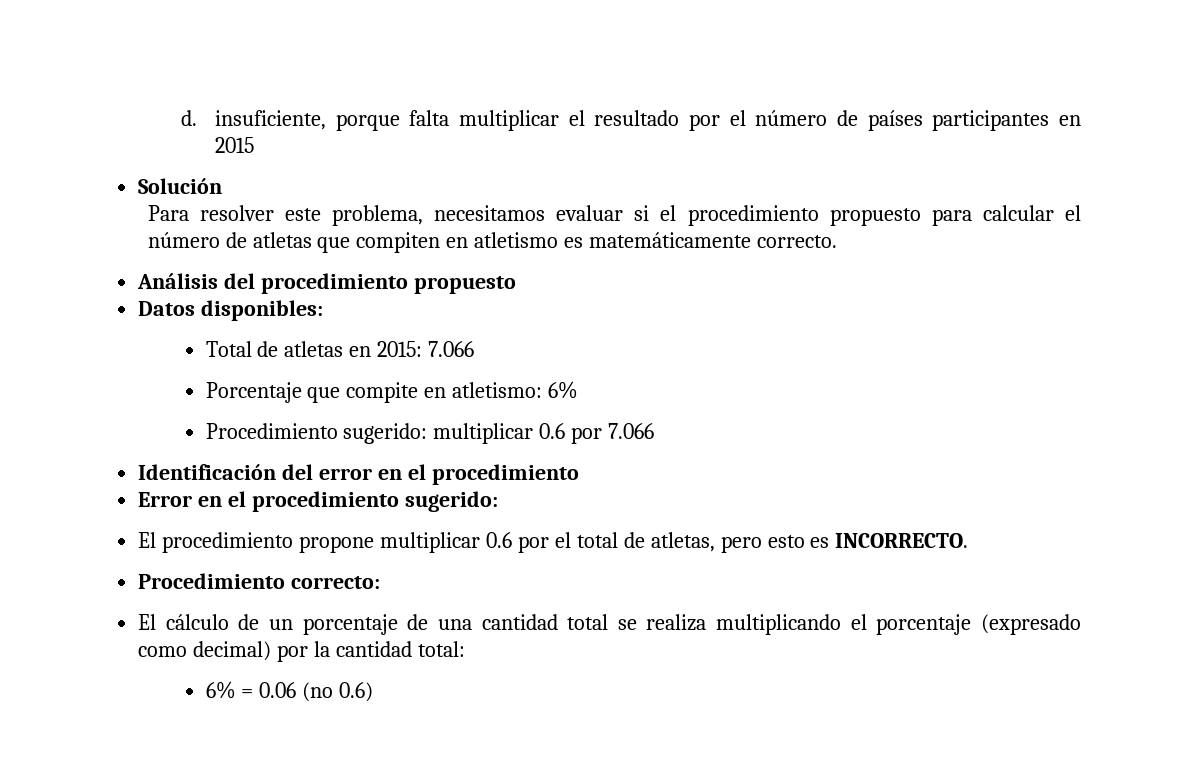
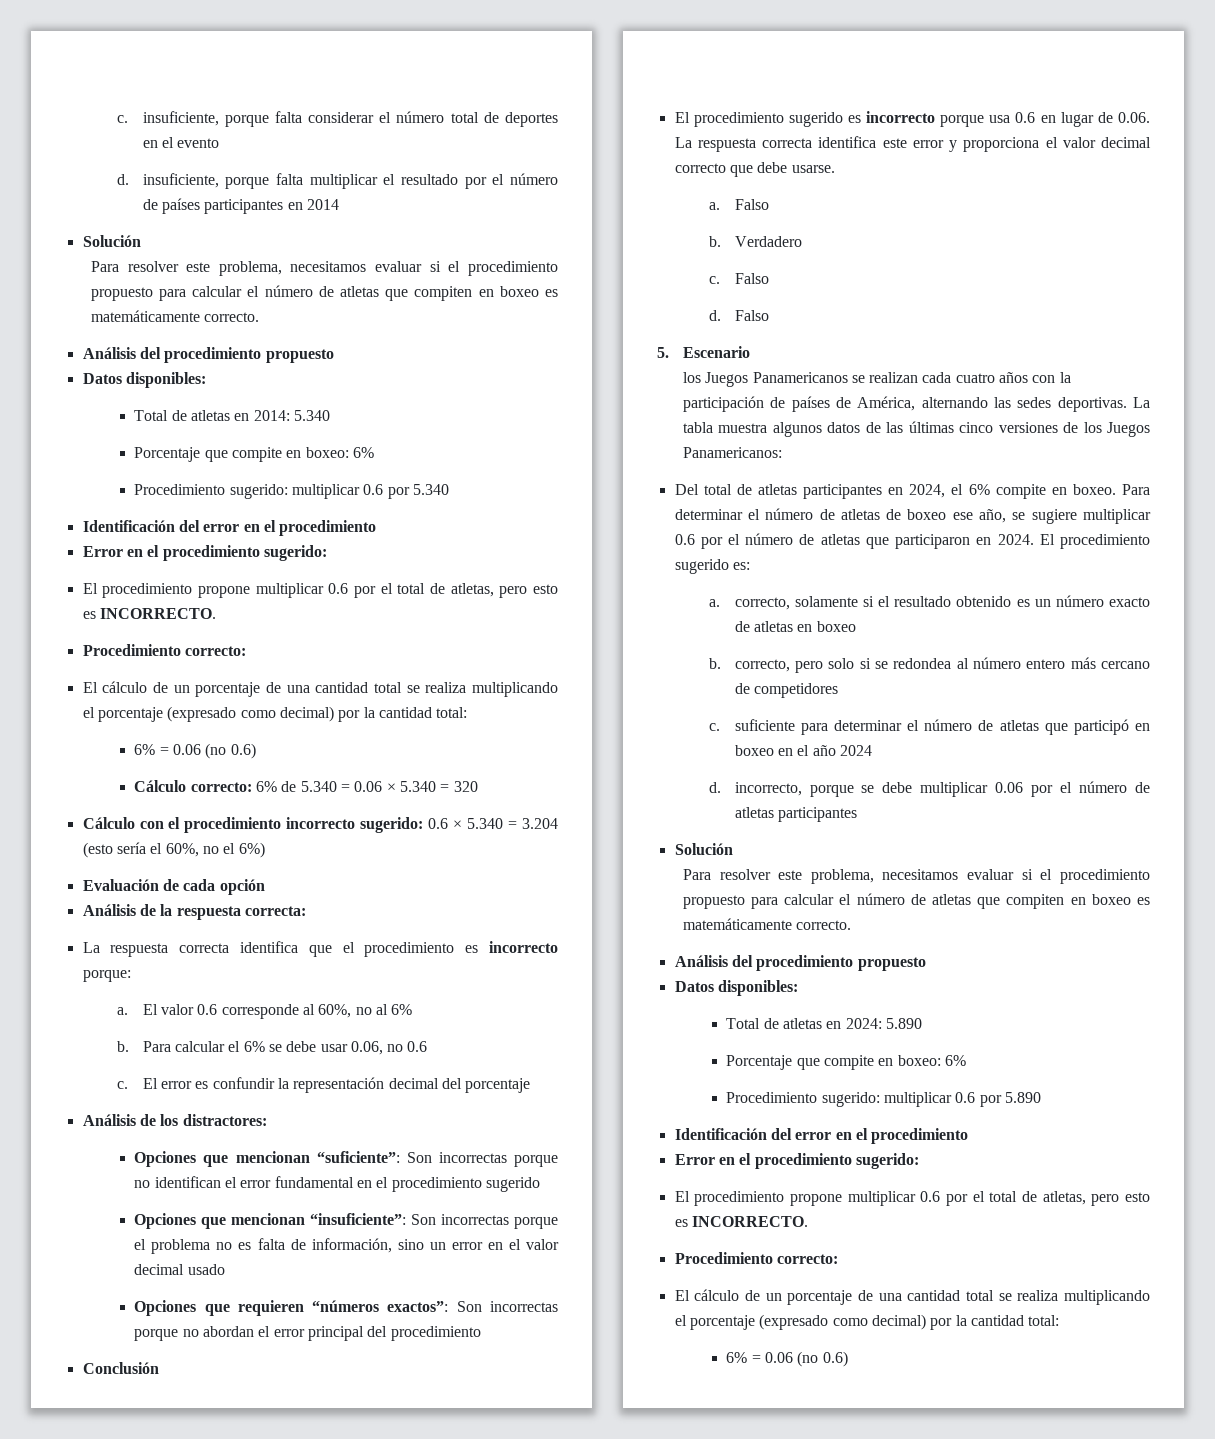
+ c. insuficiente, porque falta considerar el número total de deportes en el evento
- d. insuficiente, porque falta multiplicar el resultado por el número de países participantes en 2015
+ d. insuficiente, porque falta multiplicar el resultado por el número de países participantes en 2014
  Solución
- Para resolver este problema, necesitamos evaluar si el procedimiento propuesto para calcular el número de atletas que compiten en atletismo es matemáticamente correcto.
+ Para resolver este problema, necesitamos evaluar si el procedimiento propuesto para calcular el número de atletas que compiten en boxeo es matemáticamente correcto.
- Total de atletas en 2015: 7.066
- Porcentaje que compite en atletismo: 6%
- Procedimiento sugerido: multiplicar 0.6 por 7.066
+ Total de atletas en 2014: 5.340
+ Porcentaje que compite en boxeo: 6%
+ Procedimiento sugerido: multiplicar 0.6 por 5.340
+ Cálculo correcto: 6% de 5.340 = 0.06 × 5.340 = 320
+ Cálculo con el procedimiento incorrecto sugerido: 0.6 × 5.340 = 3.204 (esto sería el 60%, no el 6%)
+ Evaluación de cada opción
+ Análisis de la respuesta correcta:
+ La respuesta correcta identifica que el procedimiento es incorrecto porque:
+ a. El valor 0.6 corresponde al 60%, no al 6%
+ b. Para calcular el 6% se debe usar 0.06, no 0.6
+ c. El error es confundir la representación decimal del porcentaje
+ Análisis de los distractores:
+ Opciones que mencionan “suficiente”: Son incorrectas porque no identifican el error fundamental en el procedimiento sugerido
+ Opciones que mencionan “insuficiente”: Son incorrectas porque el problema no es falta de información, sino un error en el valor decimal usado
+ Opciones que requieren “números exactos”: Son incorrectas porque no abordan el error principal del procedimiento
+ Conclusión
+ El procedimiento sugerido es incorrecto porque usa 0.6 en lugar de 0.06. La respuesta correcta identifica este error y proporciona el valor decimal correcto que debe usarse.
+ a. Falso
+ b. Verdadero
+ c. Falso
+ d. Falso
+ 5. Escenario
+ los Juegos Panamericanos se realizan cada cuatro años con la participación de países de América, alternando las sedes deportivas. La tabla muestra algunos datos de las últimas cinco versiones de los Juegos Panamericanos:
+ Del total de atletas participantes en 2024, el 6% compite en boxeo. Para determinar el número de atletas de boxeo ese año, se sugiere multiplicar 0.6 por el número de atletas que participaron en 2024. El procedimiento sugerido es:
+ a. correcto, solamente si el resultado obtenido es un número exacto de atletas en boxeo
+ b. correcto, pero solo si se redondea al número entero más cercano de competidores
+ c. suficiente para determinar el número de atletas que participó en boxeo en el año 2024
+ d. incorrecto, porque se debe multiplicar 0.06 por el número de atletas participantes
+ Solución
+ Para resolver este problema, necesitamos evaluar si el procedimiento propuesto para calcular el número de atletas que compiten en boxeo es matemáticamente correcto.
+ Análisis del procedimiento propuesto
+ Datos disponibles:
+ Total de atletas en 2024: 5.890
+ Porcentaje que compite en boxeo: 6%
+ Procedimiento sugerido: multiplicar 0.6 por 5.890
+ Identificación del error en el procedimiento
+ Error en el procedimiento sugerido:
+ El procedimiento propone multiplicar 0.6 por el total de atletas, pero esto es INCORRECTO.
+ Procedimiento correcto:
+ El cálculo de un porcentaje de una cantidad total se realiza multiplicando el porcentaje (expresado como decimal) por la cantidad total:
+ 6% = 0.06 (no 0.6)

